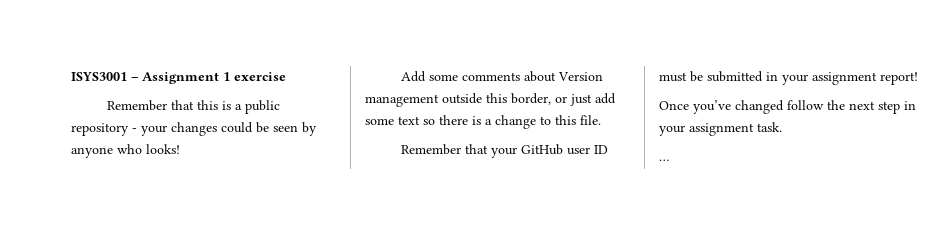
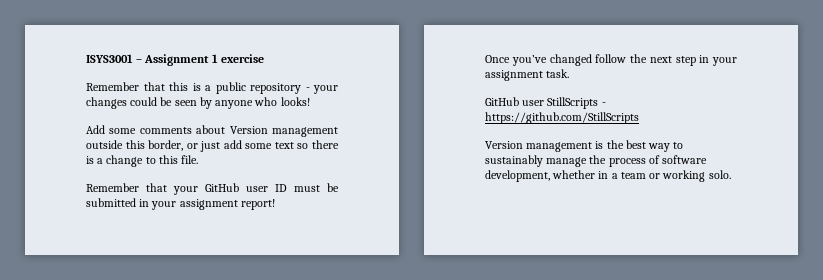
- …
+ GitHub user StillScripts - https://github.com/StillScripts
+ Version management is the best way to sustainably manage the process of software development, whether in a team or working solo.

